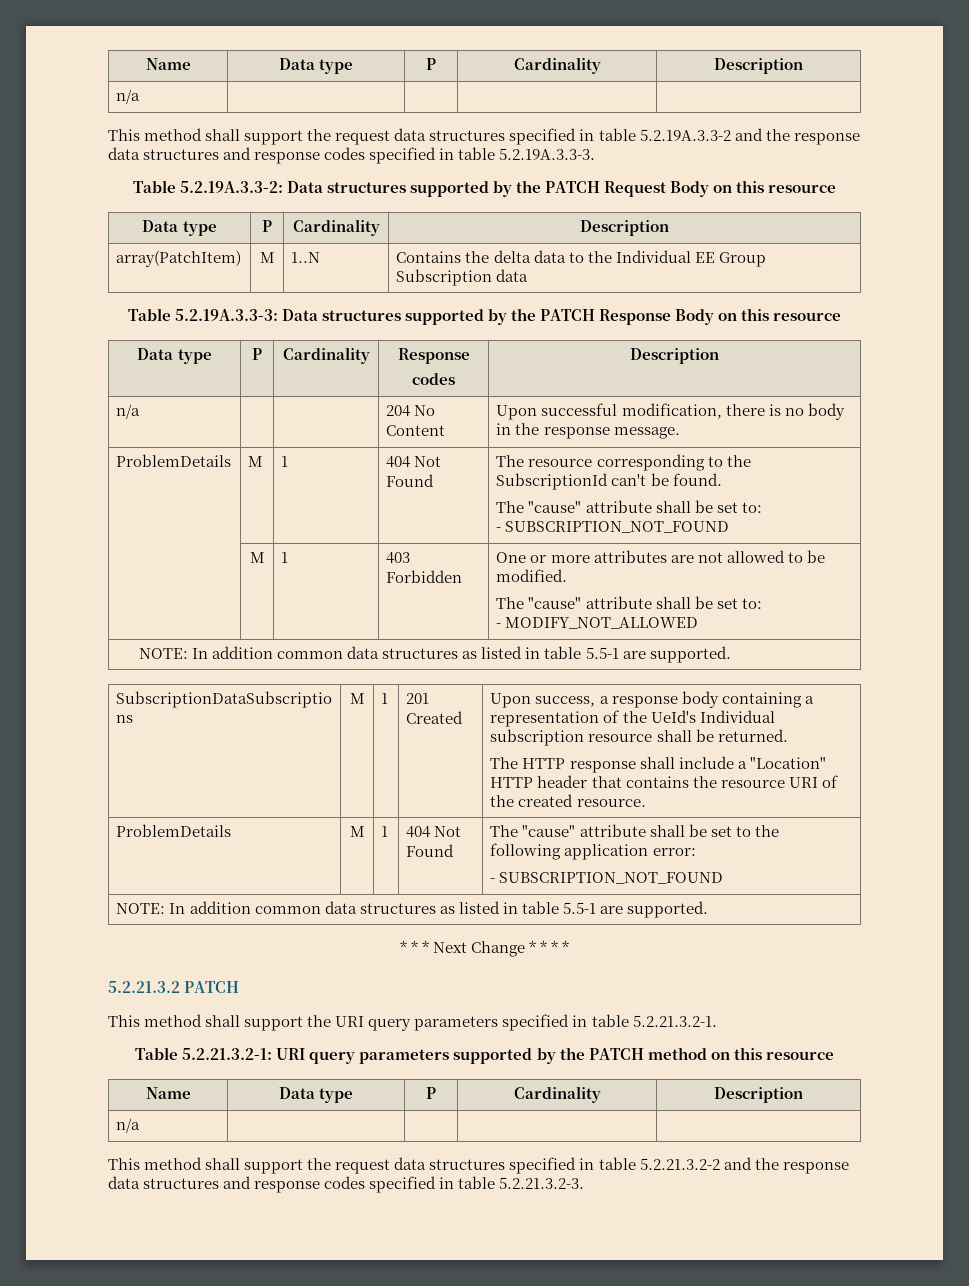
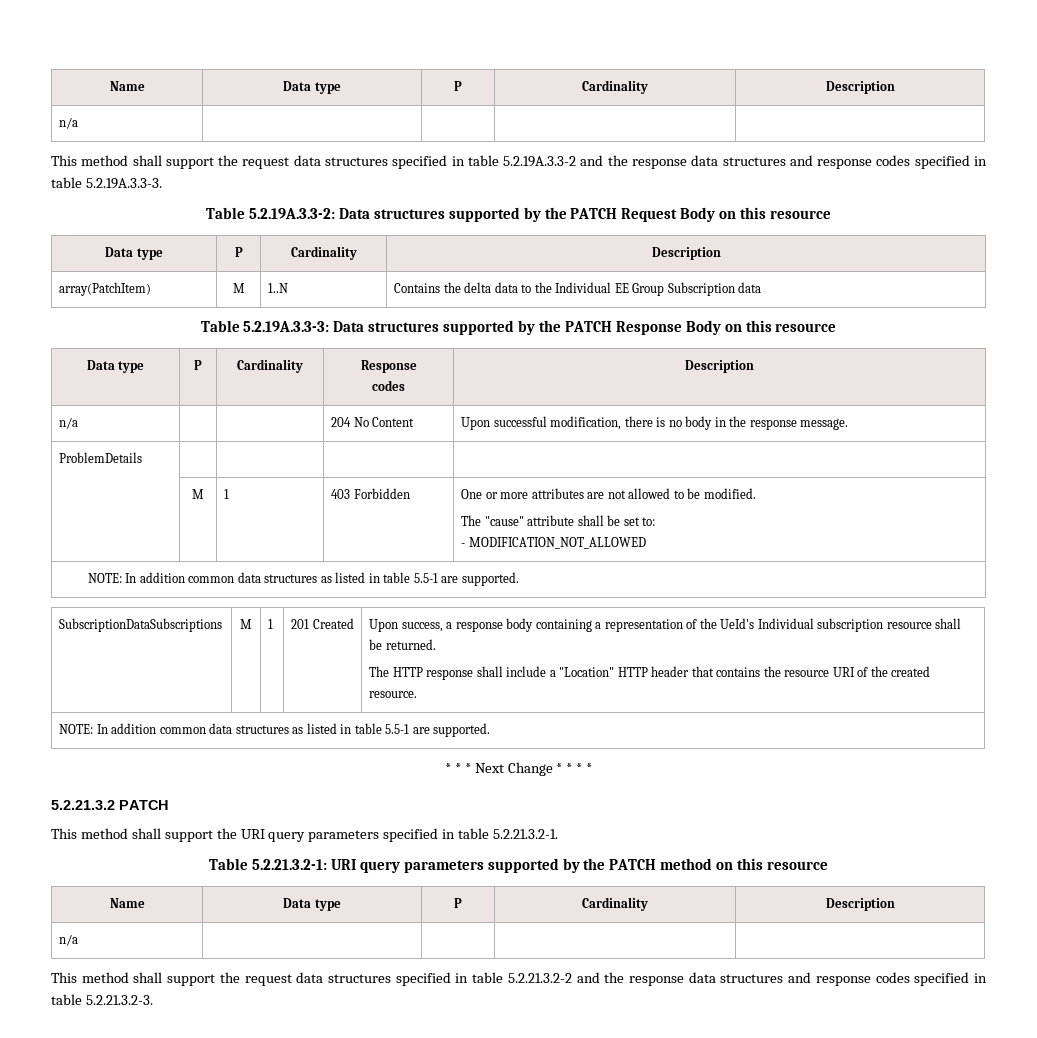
- ProblemDetails | M | 1 | 404 Not Found | The resource corresponding to the SubscriptionId can't be found.
- The "cause" attribute shall be set to:
- - SUBSCRIPTION_NOT_FOUND
+ ProblemDetails | | | |
  | M | 1 | 403 Forbidden | One or more attributes are not allowed to be modified.
  The "cause" attribute shall be set to:
- - MODIFY_NOT_ALLOWED
+ - MODIFICATION_NOT_ALLOWED
- ProblemDetails | M | 1 | 404 Not Found | The "cause" attribute shall be set to the following application error:
- - SUBSCRIPTION_NOT_FOUND

